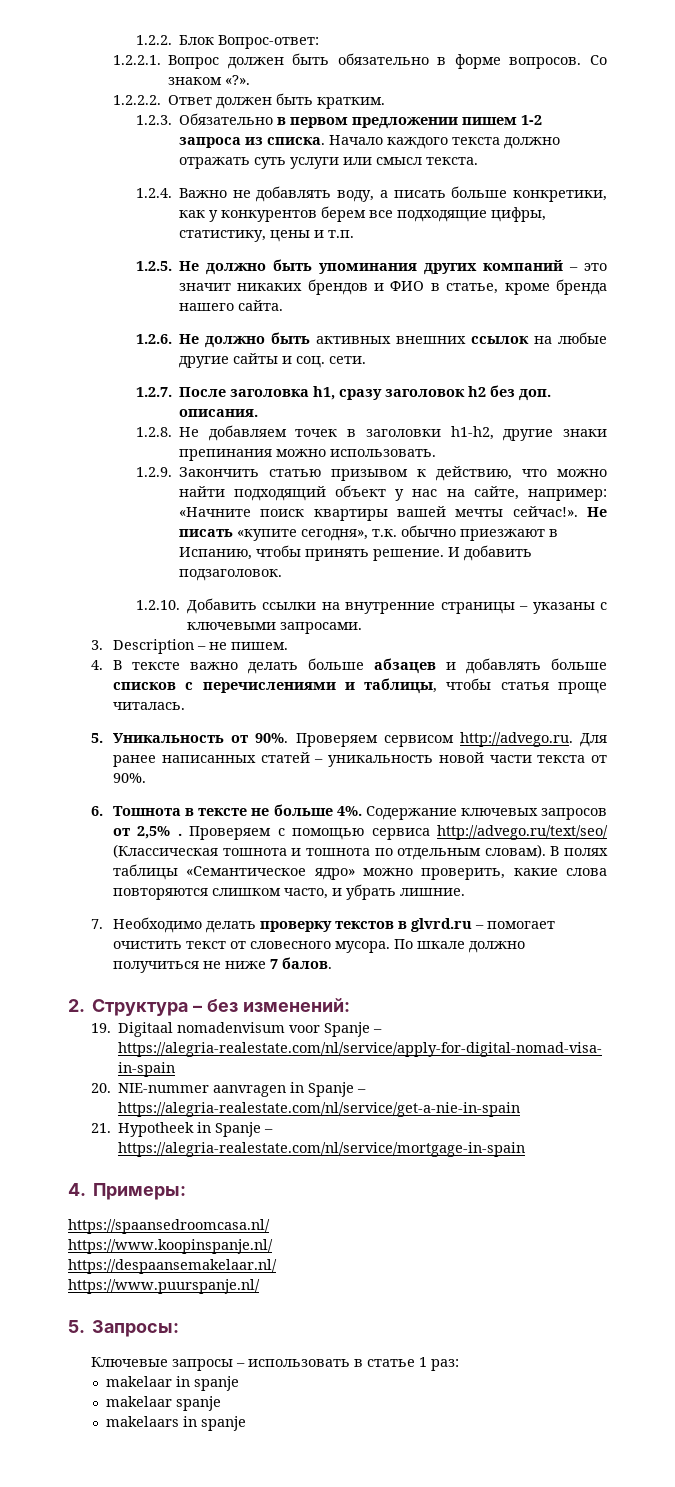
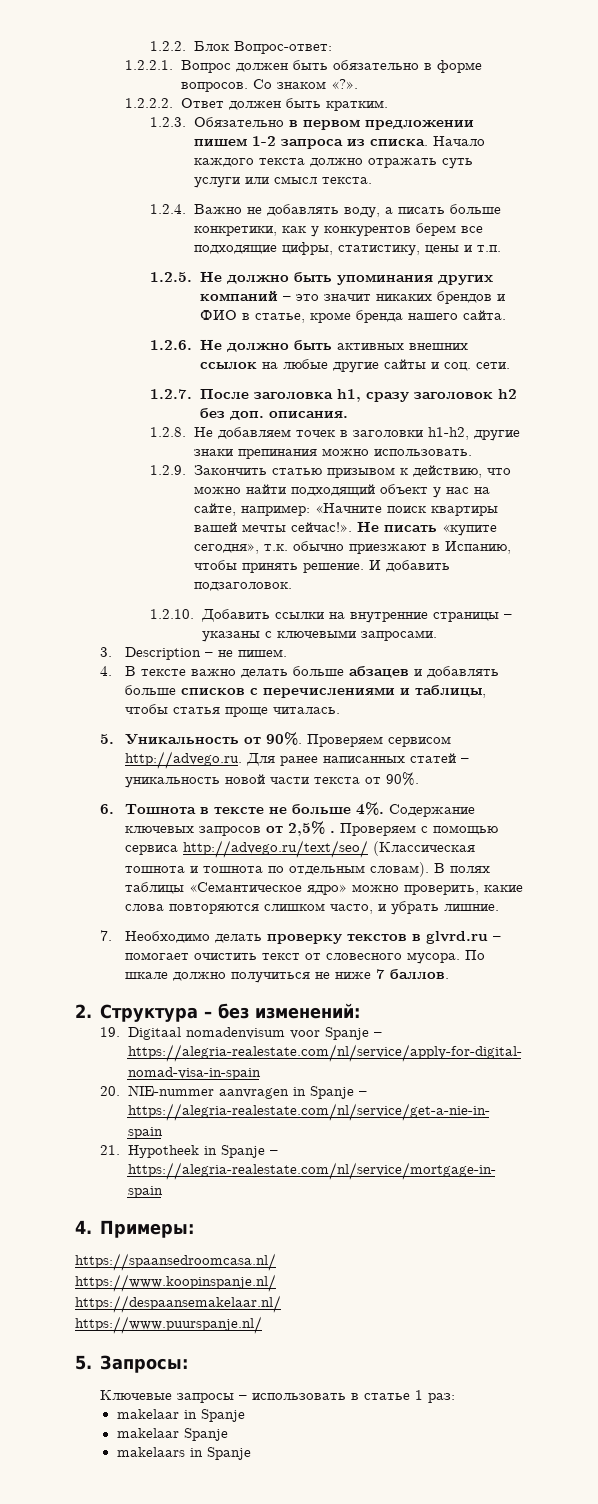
- По шкале должно получиться не ниже 7 балов.
+ По шкале должно получиться не ниже 7 баллов.
- makelaar in spanje
- makelaar spanje
+ makelaar in Spanje
+ makelaar Spanje
- makelaars in spanje
+ makelaars in Spanje

